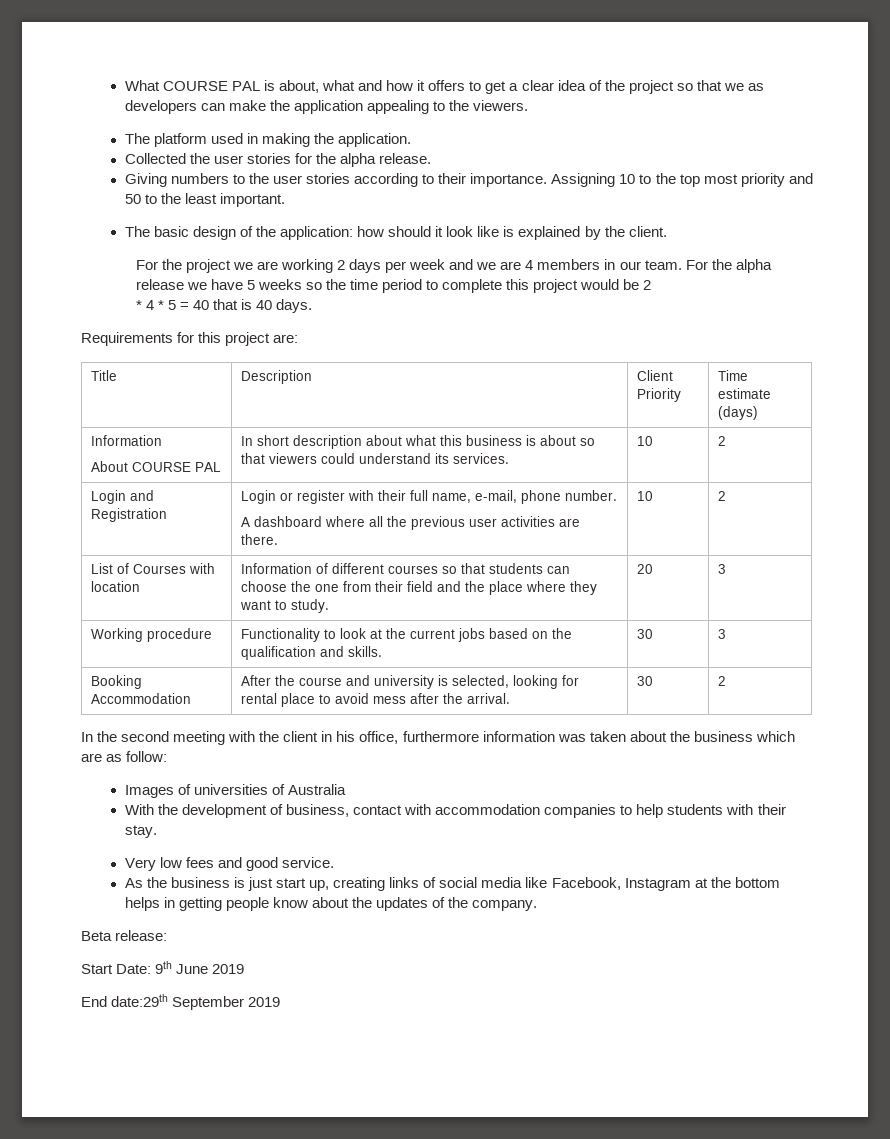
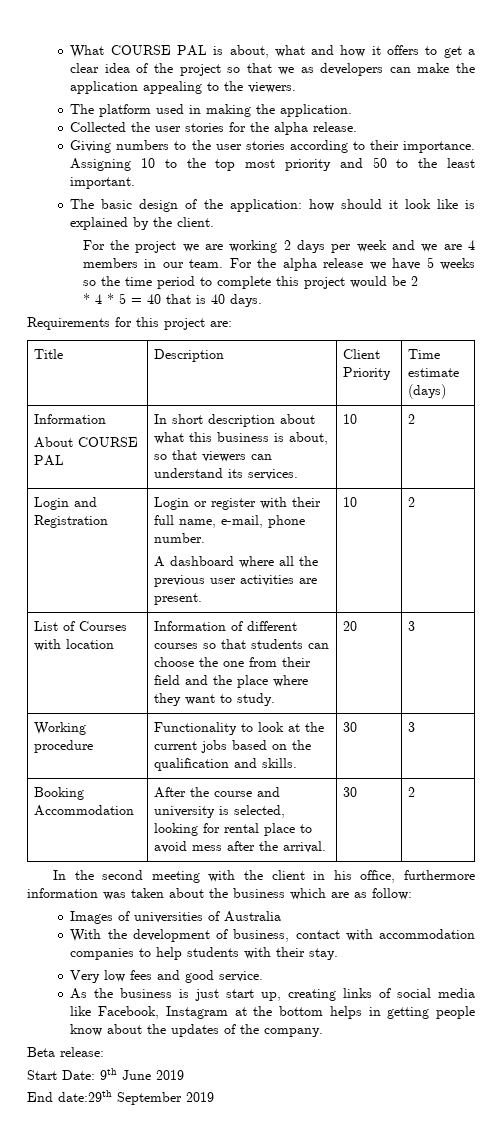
  Title | Description | Client Priority | Time estimate (days)
  Information
- About COURSE PAL | In short description about what this business is about so that viewers could understand its services. | 10 | 2
+ About COURSE PAL | In short description about what this business is about, so that viewers can understand its services. | 10 | 2
  Login and Registration | Login or register with their full name, e-mail, phone number.
- A dashboard where all the previous user activities are there. | 10 | 2
+ A dashboard where all the previous user activities are present. | 10 | 2

